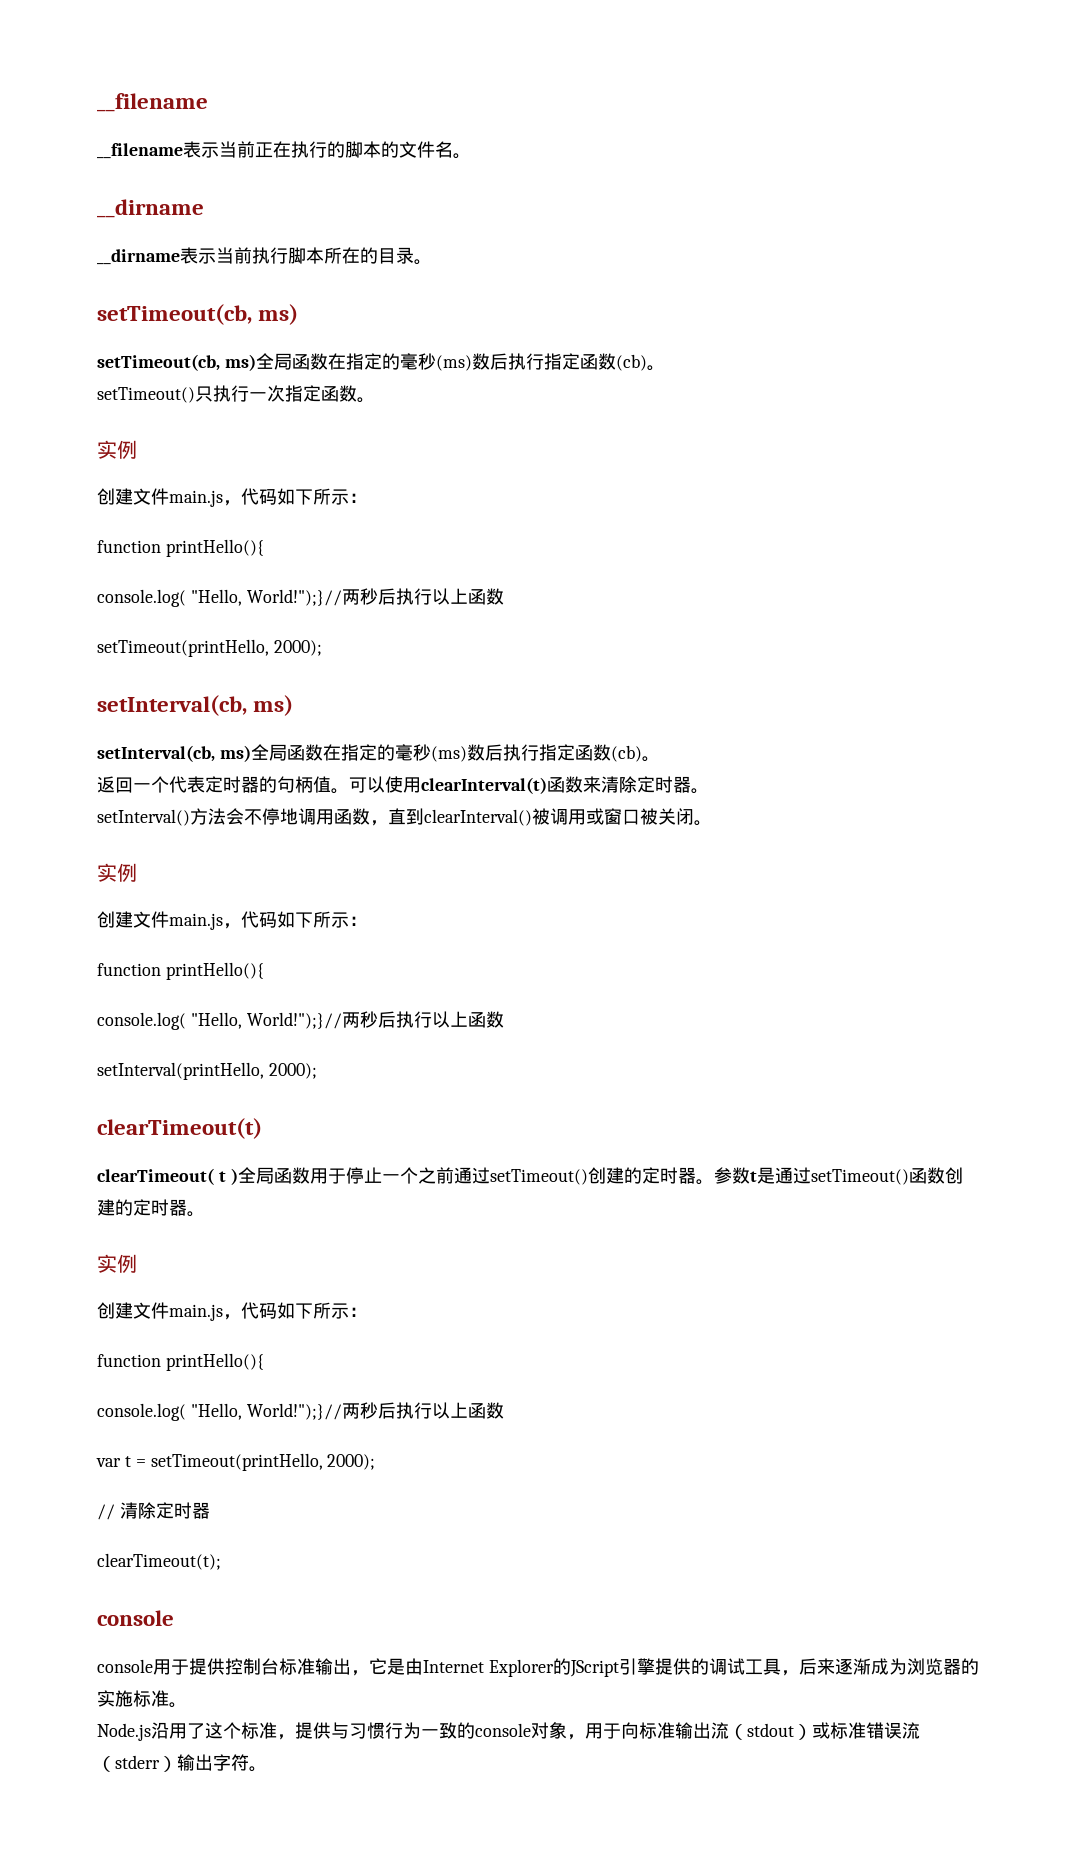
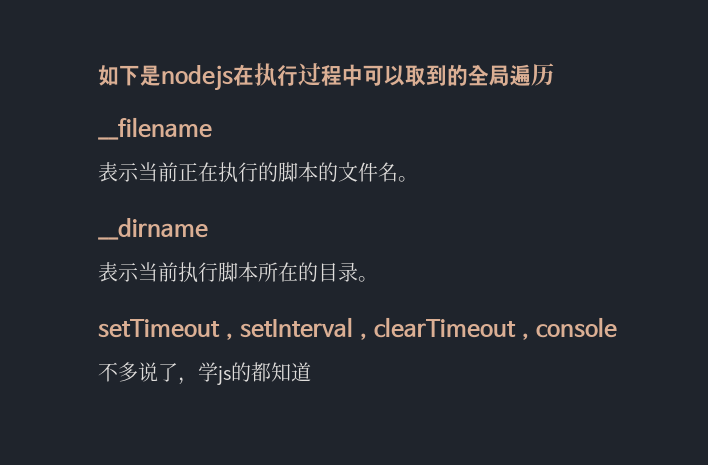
+ 如下是nodejs在执行过程中可以取到的全局遍历
- __filename表示当前正在执行的脚本的文件名。
+ 表示当前正在执行的脚本的文件名。
- __dirname表示当前执行脚本所在的目录。
- setTimeout(cb, ms)
- setTimeout(cb, ms)全局函数在指定的毫秒(ms)数后执行指定函数(cb)。
- setTimeout()只执行一次指定函数。
- 实例
- 创建文件main.js，代码如下所示：
- function printHello(){
- console.log( "Hello, World!");}//两秒后执行以上函数
- setTimeout(printHello, 2000);
- setInterval(cb, ms)
- setInterval(cb, ms)全局函数在指定的毫秒(ms)数后执行指定函数(cb)。
- 返回一个代表定时器的句柄值。可以使用clearInterval(t)函数来清除定时器。
- setInterval()方法会不停地调用函数，直到clearInterval()被调用或窗口被关闭。
- 实例
- 创建文件main.js，代码如下所示：
- function printHello(){
- console.log( "Hello, World!");}//两秒后执行以上函数
- setInterval(printHello, 2000);
- clearTimeout(t)
- clearTimeout( t )全局函数用于停止一个之前通过setTimeout()创建的定时器。参数t是通过setTimeout()函数创建的定时器。
- 实例
- 创建文件main.js，代码如下所示：
- function printHello(){
- console.log( "Hello, World!");}//两秒后执行以上函数
- var t = setTimeout(printHello, 2000);
- // 清除定时器
- clearTimeout(t);
- console
- console用于提供控制台标准输出，它是由Internet Explorer的JScript引擎提供的调试工具，后来逐渐成为浏览器的实施标准。
- Node.js沿用了这个标准，提供与习惯行为一致的console对象，用于向标准输出流（stdout）或标准错误流（stderr）输出字符。
+ 表示当前执行脚本所在的目录。
+ setTimeout，setInterval，clearTimeout，console
+ 不多说了，学js的都知道

